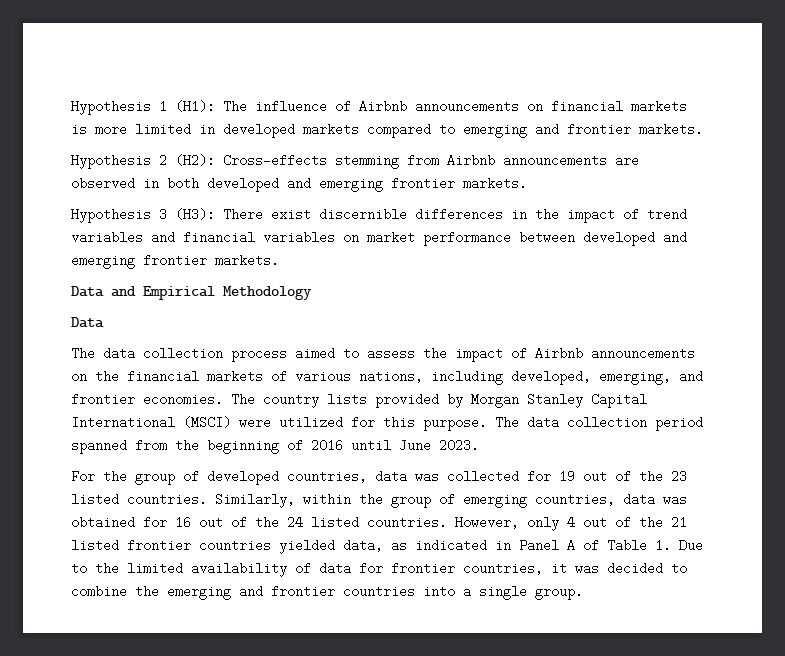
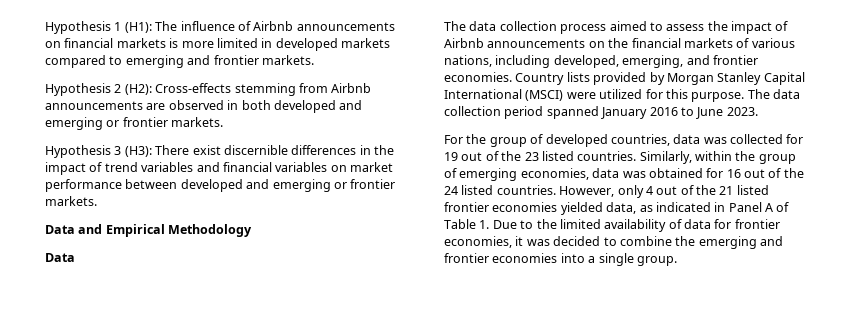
- Hypothesis 2 (H2): Cross-effects stemming from Airbnb announcements are observed in both developed and emerging frontier markets.
+ Hypothesis 2 (H2): Cross-effects stemming from Airbnb announcements are observed in both developed and emerging or frontier markets.
- Hypothesis 3 (H3): There exist discernible differences in the impact of trend variables and financial variables on market performance between developed and emerging frontier markets.
+ Hypothesis 3 (H3): There exist discernible differences in the impact of trend variables and financial variables on market performance between developed and emerging or frontier markets.
- The country lists provided by Morgan Stanley Capital International (MSCI) were utilized for this purpose.
+ Country lists provided by Morgan Stanley Capital International (MSCI) were utilized for this purpose.
- The data collection period spanned from the beginning of 2016 until June 2023.
+ The data collection period spanned January 2016 to June 2023.
- Similarly, within the group of emerging countries, data was obtained for 16 out of the 24 listed countries.
+ Similarly, within the group of emerging economies, data was obtained for 16 out of the 24 listed countries.
- However, only 4 out of the 21 listed frontier countries yielded data, as indicated in Panel A of Table 1. Due to the limited availability of data for frontier countries, it was decided to combine the emerging and frontier countries into a single group.
+ However, only 4 out of the 21 listed frontier economies yielded data, as indicated in Panel A of Table 1. Due to the limited availability of data for frontier economies, it was decided to combine the emerging and frontier economies into a single group.

